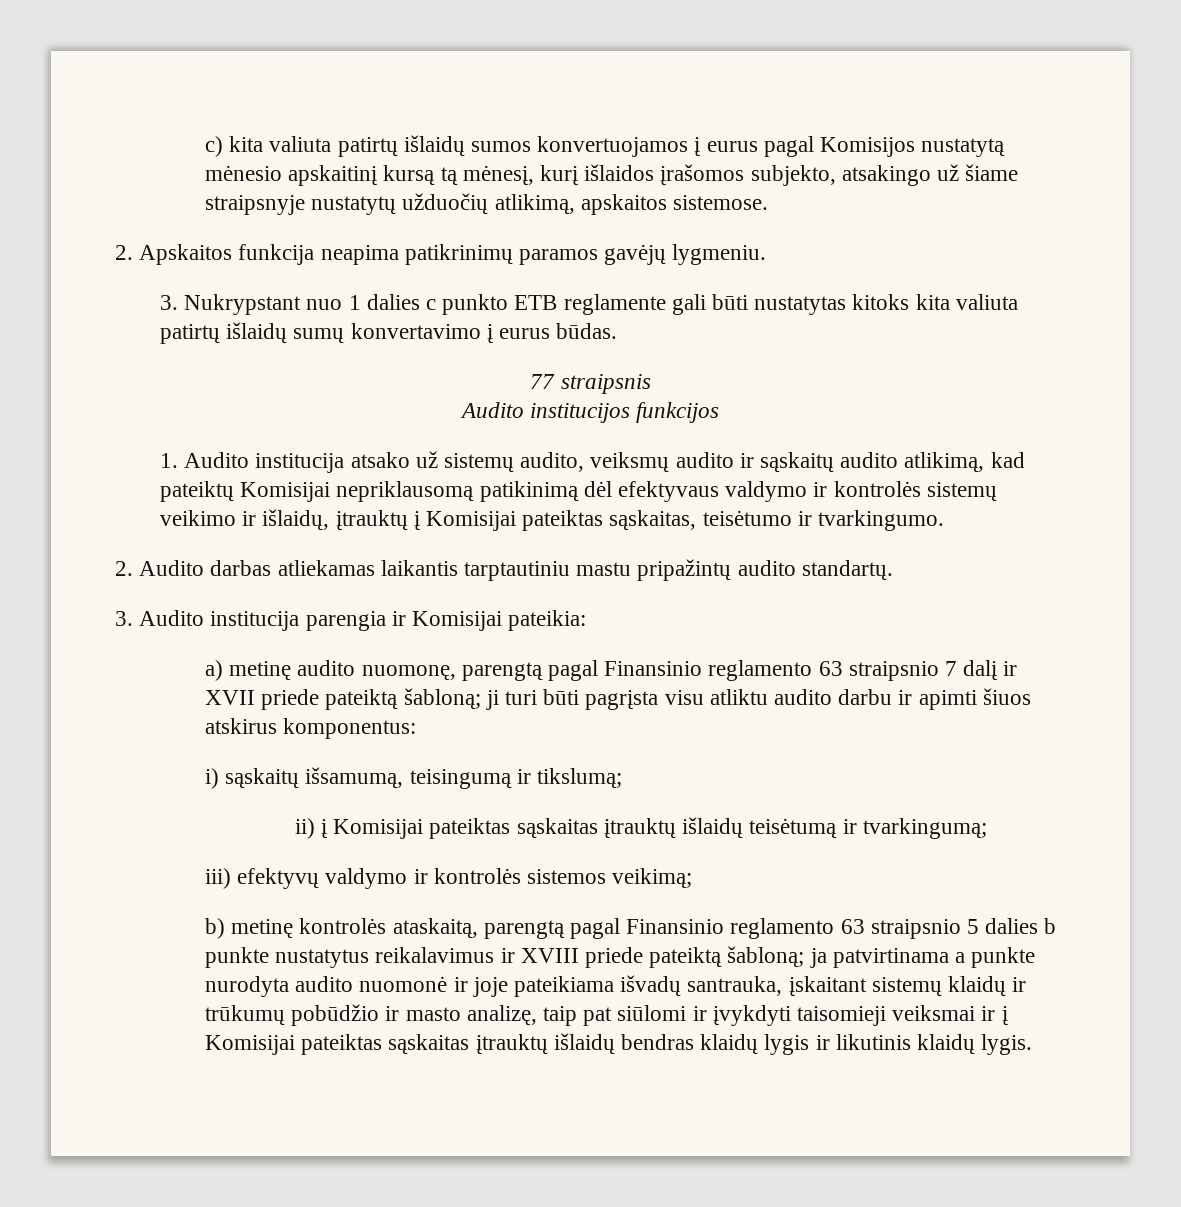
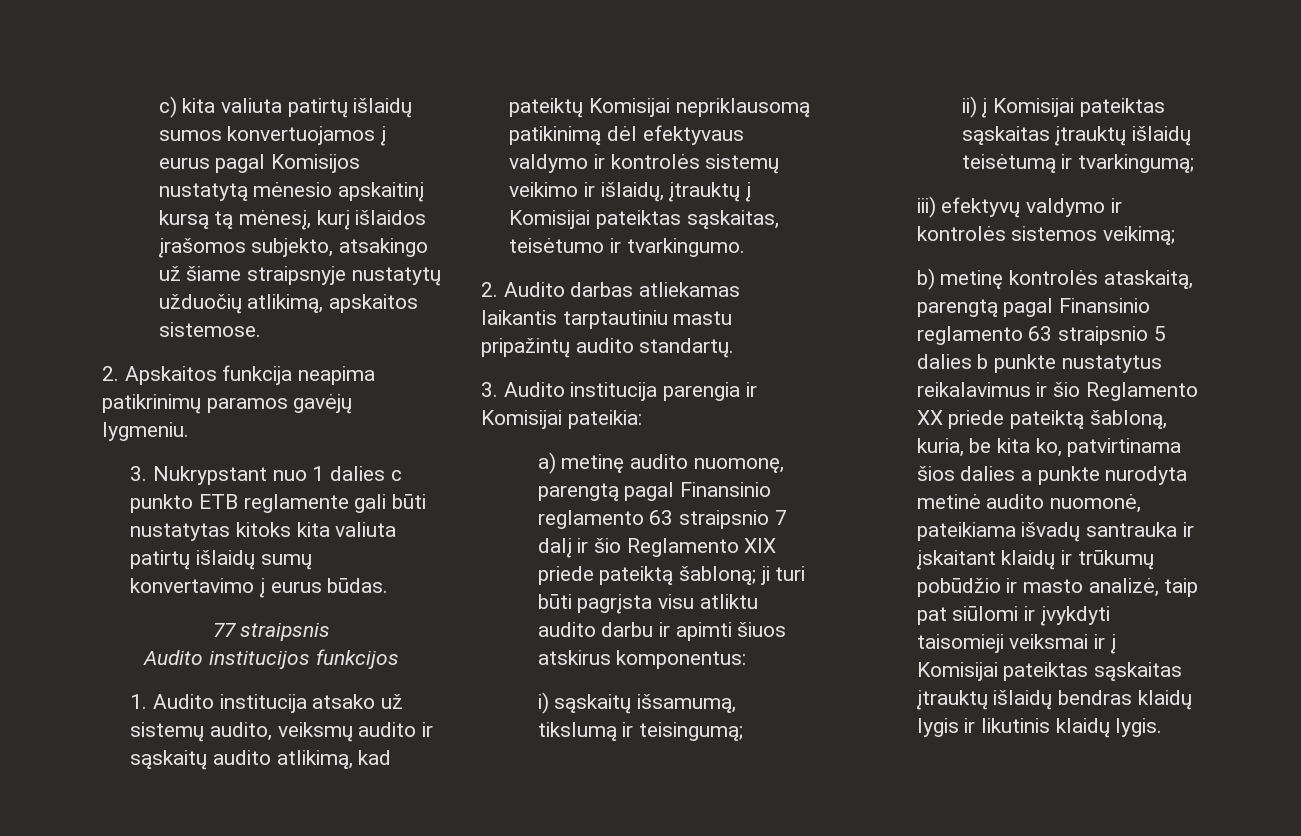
- a) metinę audito nuomonę, parengtą pagal Finansinio reglamento 63 straipsnio 7 dalį ir XVII priede pateiktą šabloną; ji turi būti pagrįsta visu atliktu audito darbu ir apimti šiuos atskirus komponentus:
+ a) metinę audito nuomonę, parengtą pagal Finansinio reglamento 63 straipsnio 7 dalį ir šio Reglamento XIX priede pateiktą šabloną; ji turi būti pagrįsta visu atliktu audito darbu ir apimti šiuos atskirus komponentus:
- i) sąskaitų išsamumą, teisingumą ir tikslumą;
+ i) sąskaitų išsamumą, tikslumą ir teisingumą;
- b) metinę kontrolės ataskaitą, parengtą pagal Finansinio reglamento 63 straipsnio 5 dalies b punkte nustatytus reikalavimus ir XVIII priede pateiktą šabloną; ja patvirtinama a punkte nurodyta audito nuomonė ir joje pateikiama išvadų santrauka, įskaitant sistemų klaidų ir trūkumų pobūdžio ir masto analizę, taip pat siūlomi ir įvykdyti taisomieji veiksmai ir į Komisijai pateiktas sąskaitas įtrauktų išlaidų bendras klaidų lygis ir likutinis klaidų lygis.
+ b) metinę kontrolės ataskaitą, parengtą pagal Finansinio reglamento 63 straipsnio 5 dalies b punkte nustatytus reikalavimus ir šio Reglamento XX priede pateiktą šabloną, kuria, be kita ko, patvirtinama šios dalies a punkte nurodyta metinė audito nuomonė, pateikiama išvadų santrauka ir įskaitant klaidų ir trūkumų pobūdžio ir masto analizė, taip pat siūlomi ir įvykdyti taisomieji veiksmai ir į Komisijai pateiktas sąskaitas įtrauktų išlaidų bendras klaidų lygis ir likutinis klaidų lygis.

